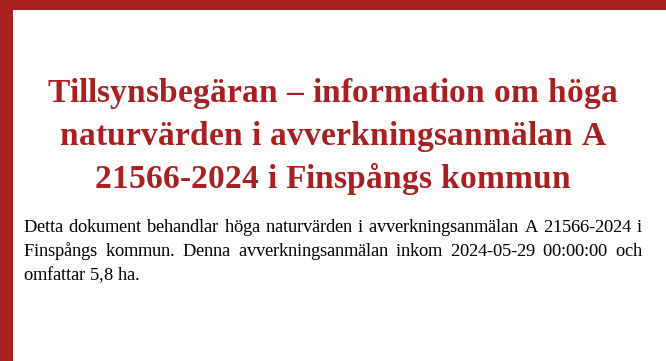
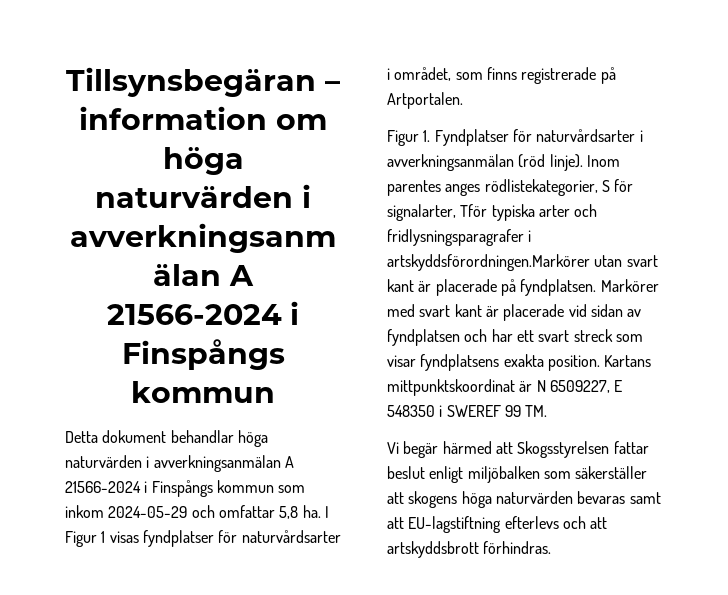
- Detta dokument behandlar höga naturvärden i avverkningsanmälan A 21566-2024 i Finspångs kommun. Denna avverkningsanmälan inkom 2024-05-29 00:00:00 och omfattar 5,8 ha.
+ Detta dokument behandlar höga naturvärden i avverkningsanmälan A 21566-2024 i Finspångs kommun som inkom 2024-05-29 och omfattar 5,8 ha.
+ I Figur 1 visas fyndplatser för naturvårdsarter i området, som finns registrerade på Artportalen.
+ Figur 1. Fyndplatser för naturvårdsarter i avverkningsanmälan (röd linje). Inom parentes anges rödlistekategorier, S för signalarter, Tför typiska arter och fridlysningsparagrafer i artskyddsförordningen.Markörer utan svart kant är placerade på fyndplatsen. Markörer med svart kant är placerade vid sidan av fyndplatsen och har ett svart streck som visar fyndplatsens exakta position. Kartans mittpunktskoordinat är N 6509227, E 548350 i SWEREF 99 TM.
+ Vi begär härmed att Skogsstyrelsen fattar beslut enligt miljöbalken som säkerställer att skogens höga naturvärden bevaras samt att EU-lagstiftning efterlevs och att artskyddsbrott förhindras.

